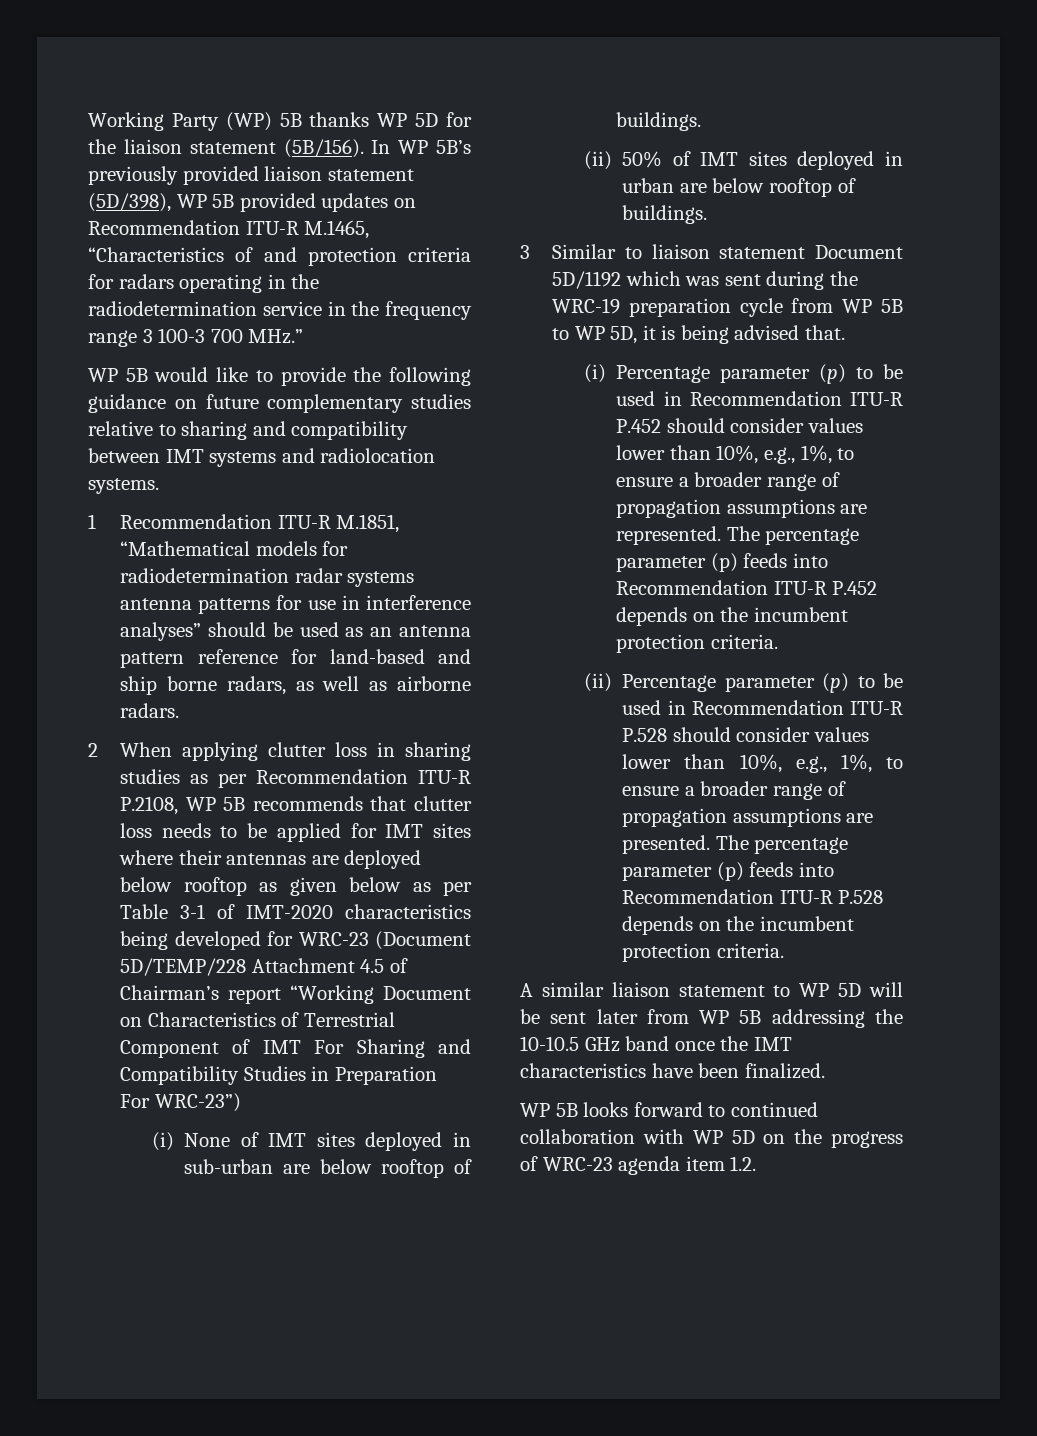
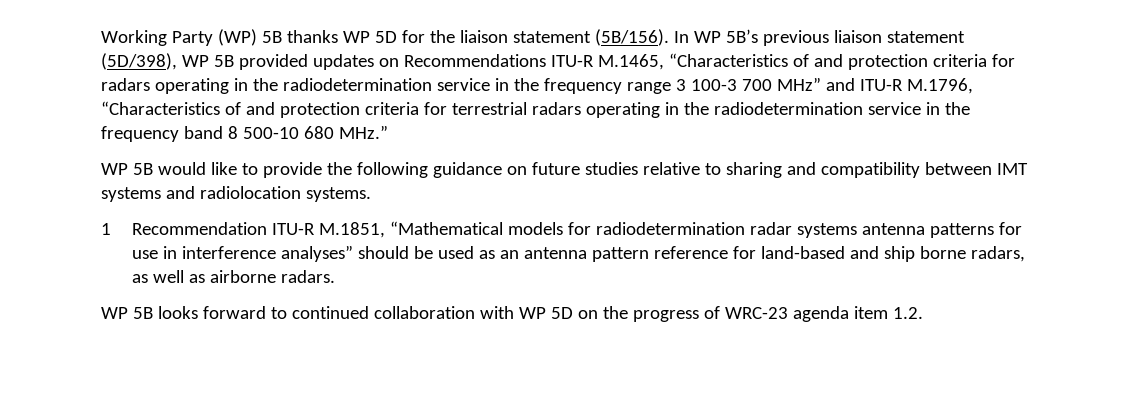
- In WP 5B’s previously provided liaison statement (5D/398), WP 5B provided updates on Recommendation ITU-R M.1465, “Characteristics of and protection criteria for radars operating in the radiodetermination service in the frequency range 3 100-3 700 MHz.”
+ In WP 5B’s previous liaison statement (5D/398), WP 5B provided updates on Recommendations ITU-R M.1465, “Characteristics of and protection criteria for radars operating in the radiodetermination service in the frequency range 3 100-3 700 MHz” and ITU-R M.1796, “Characteristics of and protection criteria for terrestrial radars operating in the radiodetermination service in the frequency band 8 500-10 680 MHz.”
- WP 5B would like to provide the following guidance on future complementary studies relative to sharing and compatibility between IMT systems and radiolocation systems.
+ WP 5B would like to provide the following guidance on future studies relative to sharing and compatibility between IMT systems and radiolocation systems.
- 2 When applying clutter loss in sharing studies as per Recommendation ITU-R P.2108, WP 5B recommends that clutter loss needs to be applied for IMT sites where their antennas are deployed below rooftop as given below as per Table 3-1 of IMT-2020 characteristics being developed for WRC-23 (Document 5D/TEMP/228 Attachment 4.5 of Chairman’s report “Working Document on Characteristics of Terrestrial Component of IMT For Sharing and Compatibility Studies in Preparation For WRC-23”)
- (i) None of IMT sites deployed in sub-urban are below rooftop of buildings.
- (ii) 50% of IMT sites deployed in urban are below rooftop of buildings.
- 3 Similar to liaison statement Document 5D/1192 which was sent during the WRC-19 preparation cycle from WP 5B to WP 5D, it is being advised that.
- (i) Percentage parameter (p) to be used in Recommendation ITU-R P.452 should consider values lower than 10%, e.g., 1%, to ensure a broader range of propagation assumptions are represented. The percentage parameter (p) feeds into Recommendation ITU-R P.452 depends on the incumbent protection criteria.
- (ii) Percentage parameter (p) to be used in Recommendation ITU-R P.528 should consider values lower than 10%, e.g., 1%, to ensure a broader range of propagation assumptions are presented. The percentage parameter (p) feeds into Recommendation ITU-R P.528 depends on the incumbent protection criteria.
- A similar liaison statement to WP 5D will be sent later from WP 5B addressing the 10-10.5 GHz band once the IMT characteristics have been finalized.

